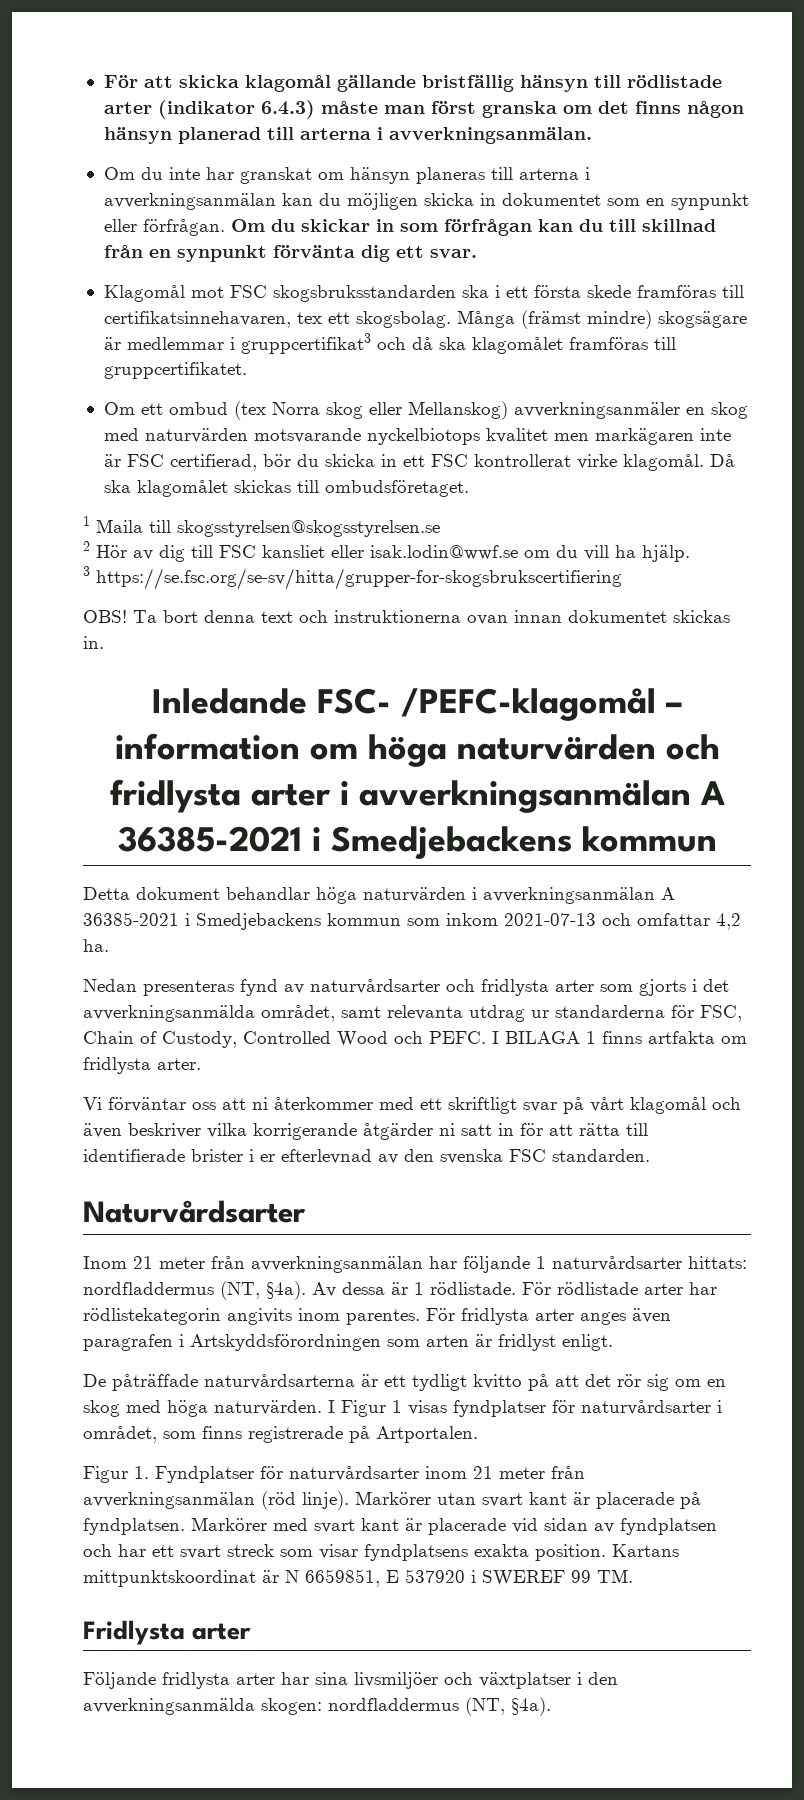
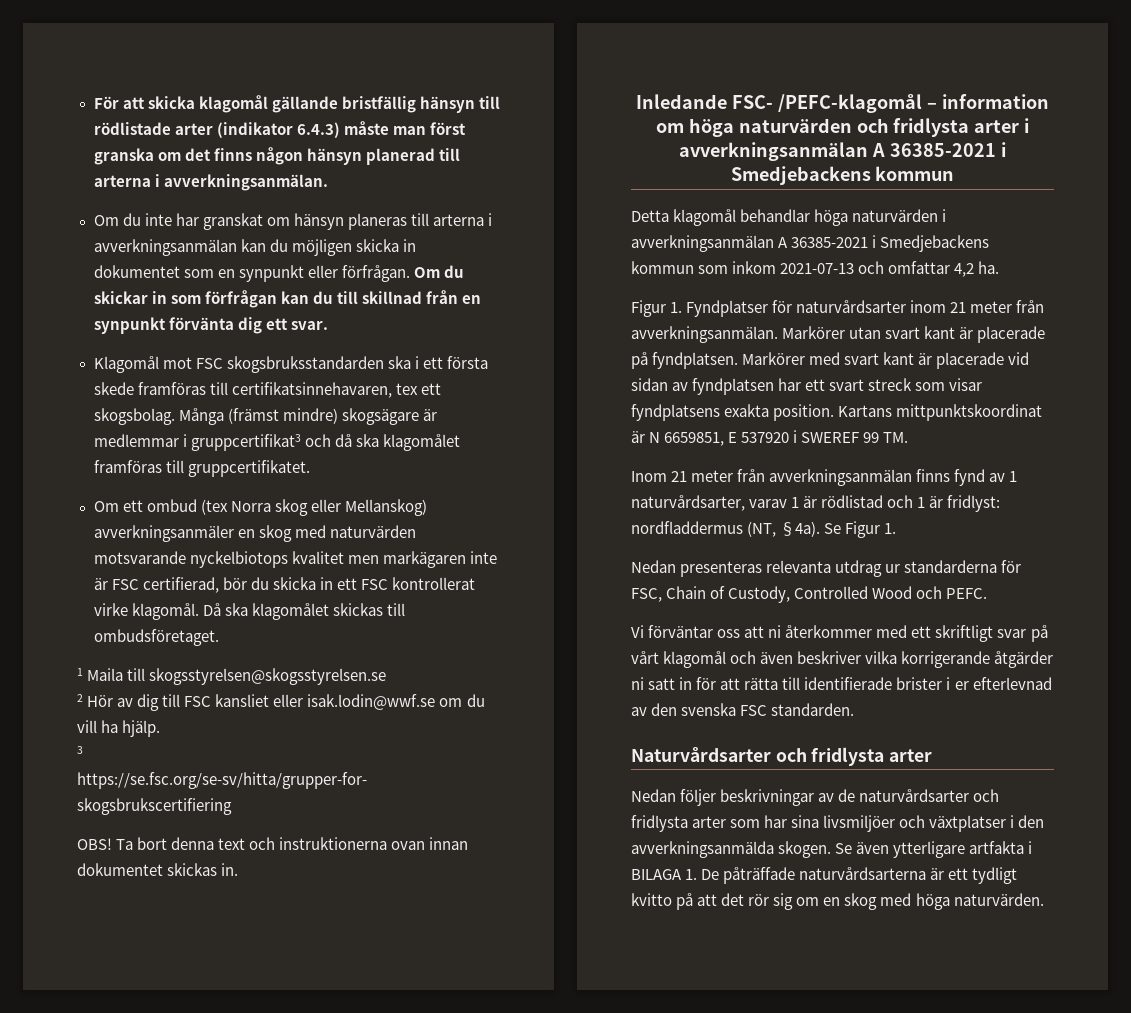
- Detta dokument behandlar höga naturvärden i avverkningsanmälan A 36385-2021 i Smedjebackens kommun som inkom 2021-07-13 och omfattar 4,2 ha.
+ Detta klagomål behandlar höga naturvärden i avverkningsanmälan A 36385-2021 i Smedjebackens kommun som inkom 2021-07-13 och omfattar 4,2 ha.
- Nedan presenteras fynd av naturvårdsarter och fridlysta arter som gjorts i det avverkningsanmälda området, samt relevanta utdrag ur standarderna för FSC, Chain of Custody, Controlled Wood och PEFC. I BILAGA 1 finns artfakta om fridlysta arter.
+ Figur 1. Fyndplatser för naturvårdsarter inom 21 meter från avverkningsanmälan. Markörer utan svart kant är placerade på fyndplatsen. Markörer med svart kant är placerade vid sidan av fyndplatsen har ett svart streck som visar fyndplatsens exakta position. Kartans mittpunktskoordinat är N 6659851, E 537920 i SWEREF 99 TM.
+ Inom 21 meter från avverkningsanmälan finns fynd av 1 naturvårdsarter, varav 1 är rödlistad och 1 är fridlyst: nordfladdermus (NT, §4a). Se Figur 1.
+ Nedan presenteras relevanta utdrag ur standarderna för FSC, Chain of Custody, Controlled Wood och PEFC.
- Naturvårdsarter
- Inom 21 meter från avverkningsanmälan har följande 1 naturvårdsarter hittats: nordfladdermus (NT, §4a). Av dessa är 1 rödlistade. För rödlistade arter har rödlistekategorin angivits inom parentes. För fridlysta arter anges även paragrafen i Artskyddsförordningen som arten är fridlyst enligt.
- De påträffade naturvårdsarterna är ett tydligt kvitto på att det rör sig om en skog med höga naturvärden. I Figur 1 visas fyndplatser för naturvårdsarter i området, som finns registrerade på Artportalen.
- Figur 1. Fyndplatser för naturvårdsarter inom 21 meter från avverkningsanmälan (röd linje). Markörer utan svart kant är placerade på fyndplatsen. Markörer med svart kant är placerade vid sidan av fyndplatsen och har ett svart streck som visar fyndplatsens exakta position. Kartans mittpunktskoordinat är N 6659851, E 537920 i SWEREF 99 TM.
- Fridlysta arter
- Följande fridlysta arter har sina livsmiljöer och växtplatser i den avverkningsanmälda skogen: nordfladdermus (NT, §4a).
+ Naturvårdsarter och fridlysta arter
+ Nedan följer beskrivningar av de naturvårdsarter och fridlysta arter som har sina livsmiljöer och växtplatser i den avverkningsanmälda skogen. Se även ytterligare artfakta i BILAGA 1. De påträffade naturvårdsarterna är ett tydligt kvitto på att det rör sig om en skog med höga naturvärden.

